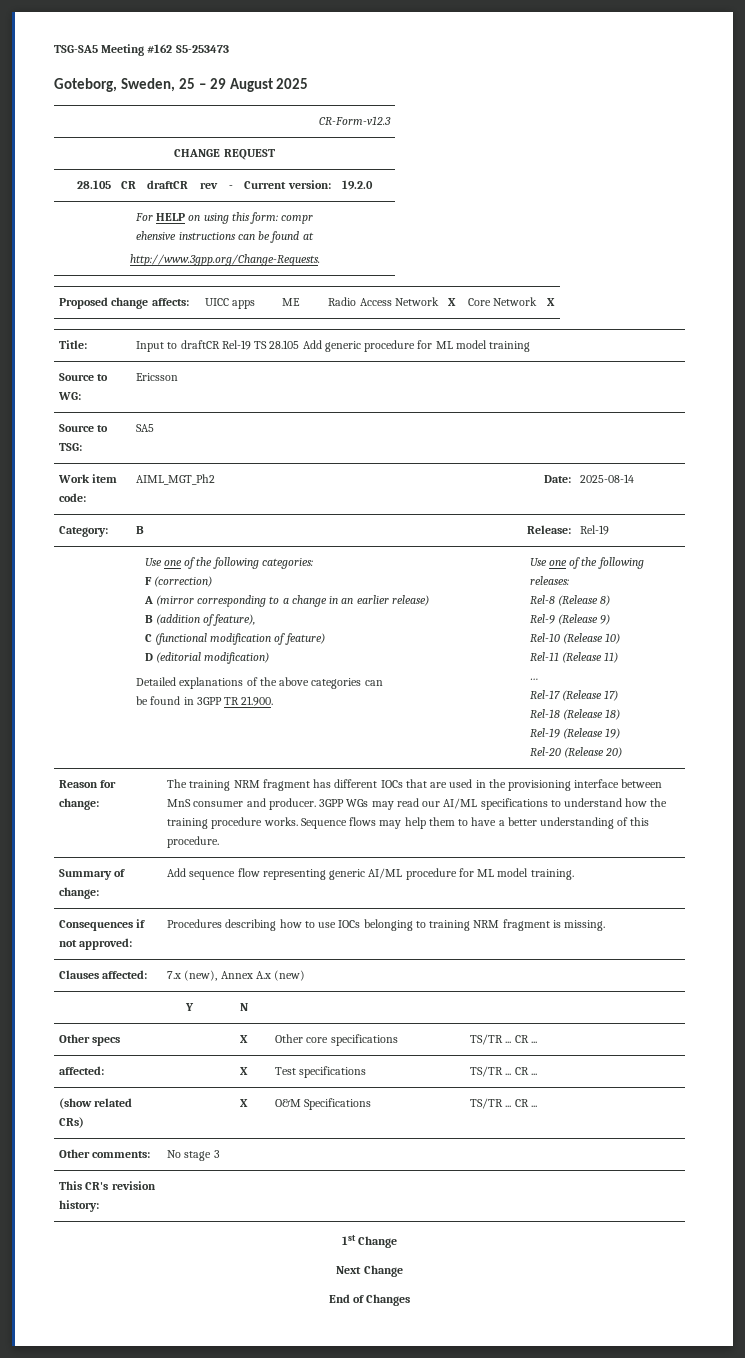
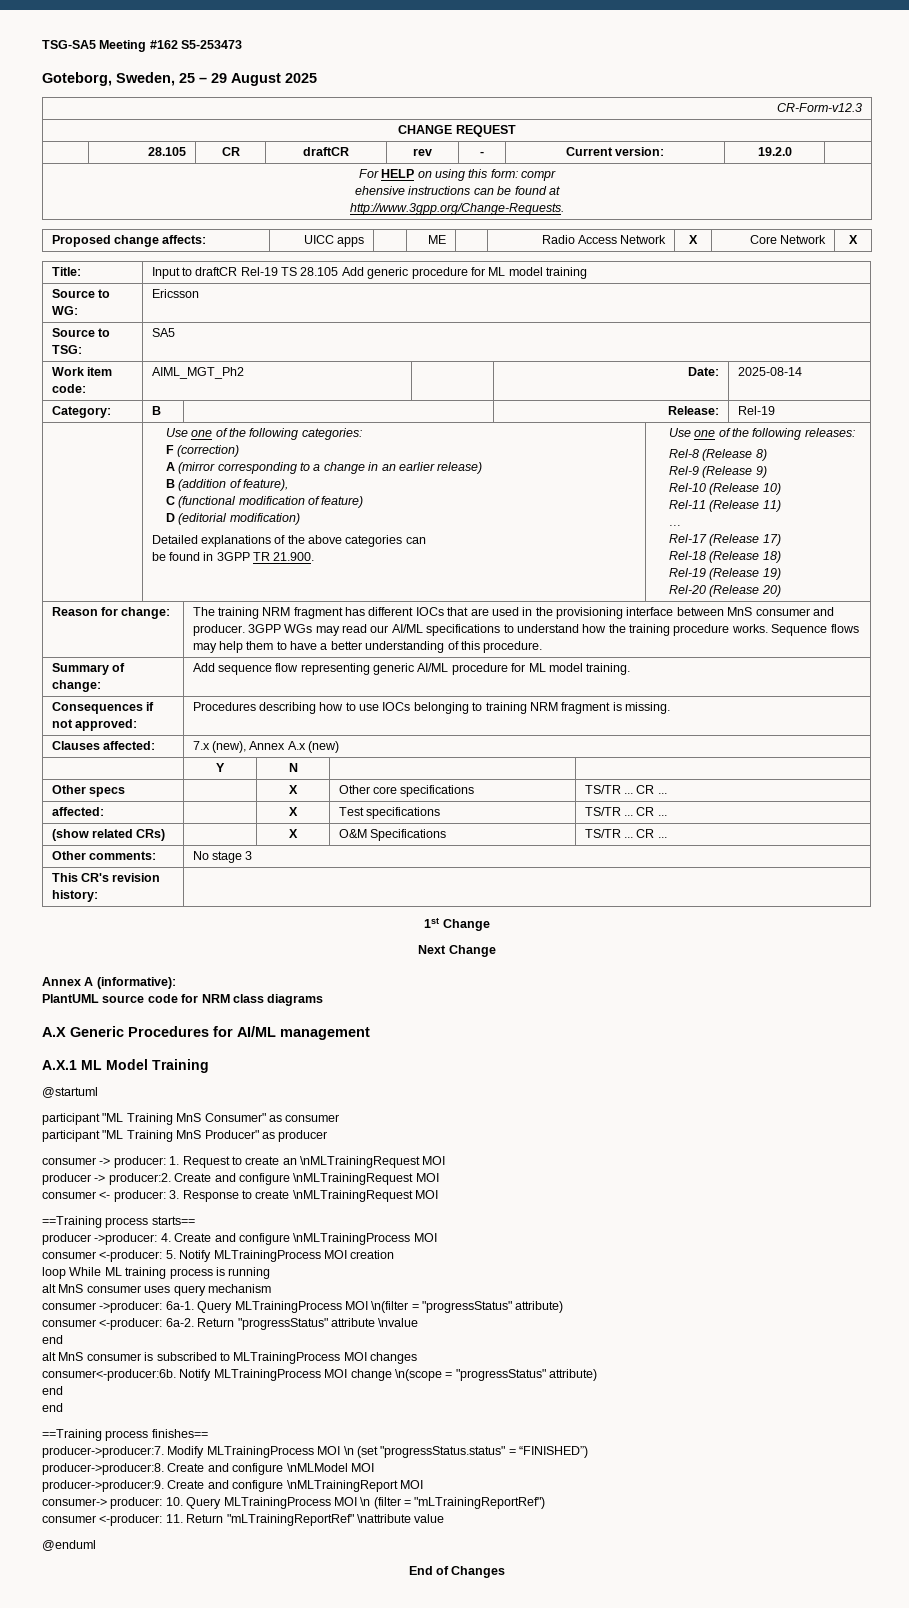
+ Annex A (informative):
+ PlantUML source code for NRM class diagrams
+ A.X Generic Procedures for AI/ML management
+ A.X.1 ML Model Training
+ @startuml
+ participant "ML Training MnS Consumer" as consumer
+ participant "ML Training MnS Producer" as producer
+ consumer -> producer: 1. Request to create an \nMLTrainingRequest MOI
+ producer -> producer:2. Create and configure \nMLTrainingRequest MOI
+ consumer <- producer: 3. Response to create \nMLTrainingRequest MOI
+ ==Training process starts==
+ producer ->producer: 4. Create and configure \nMLTrainingProcess MOI
+ consumer <-producer: 5. Notify MLTrainingProcess MOI creation
+ loop While ML training process is running
+ alt MnS consumer uses query mechanism
+ consumer ->producer: 6a-1. Query MLTrainingProcess MOI \n(filter = "progressStatus" attribute)
+ consumer <-producer: 6a-2. Return "progressStatus" attribute \nvalue
+ end
+ alt MnS consumer is subscribed to MLTrainingProcess MOI changes
+ consumer<-producer:6b. Notify MLTrainingProcess MOI change \n(scope = "progressStatus" attribute)
+ end
+ end
+ ==Training process finishes==
+ producer->producer:7. Modify MLTrainingProcess MOI \n (set "progressStatus.status" = “FINISHED”)
+ producer->producer:8. Create and configure \nMLModel MOI
+ producer->producer:9. Create and configure \nMLTrainingReport MOI
+ consumer-> producer: 10. Query MLTrainingProcess MOI \n (filter = "mLTrainingReportRef")
+ consumer <-producer: 11. Return "mLTrainingReportRef" \nattribute value
+ @enduml

